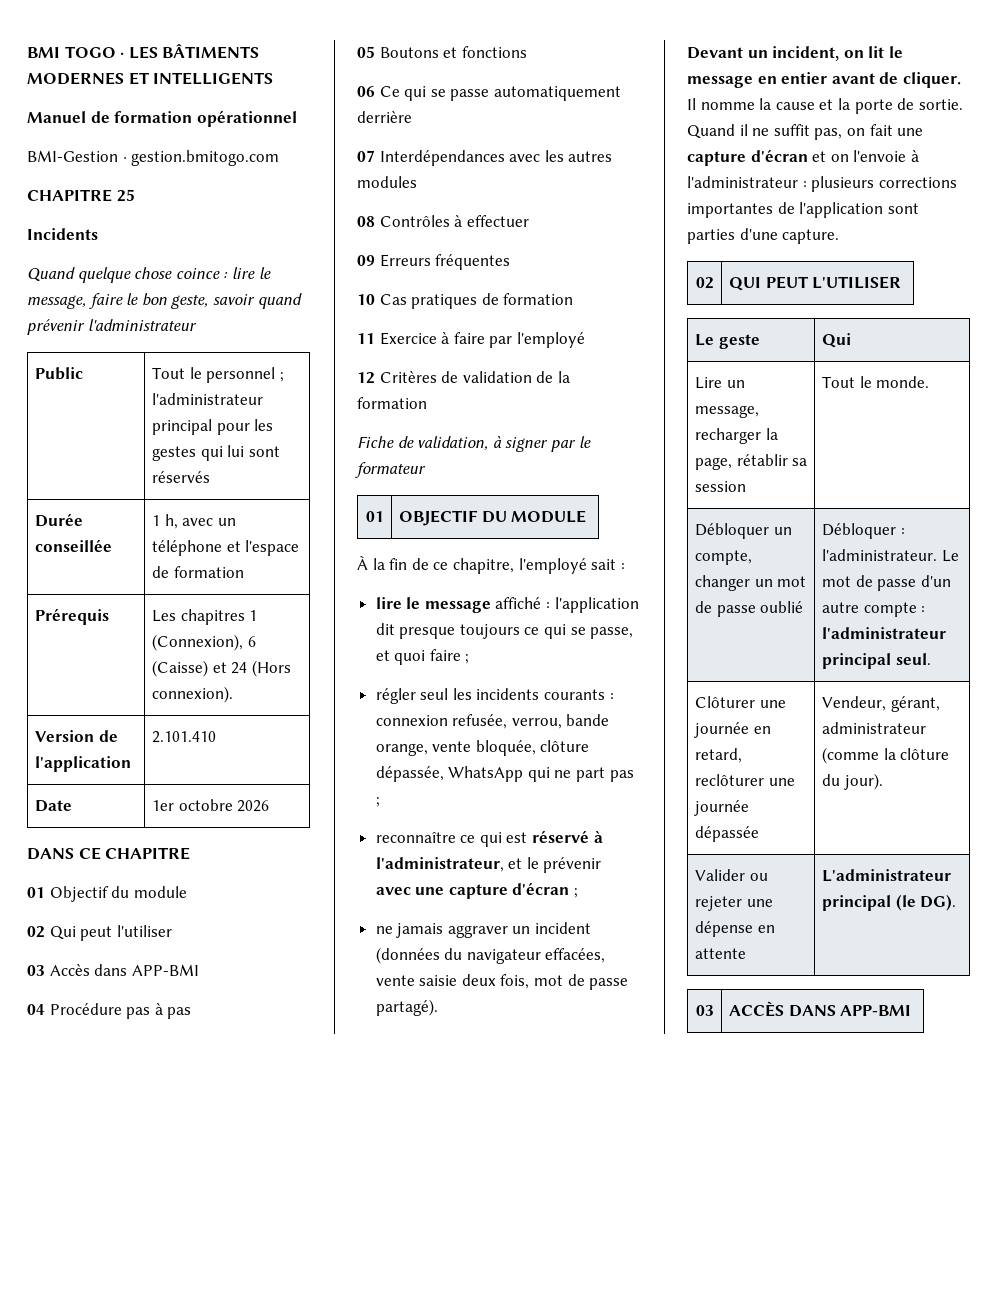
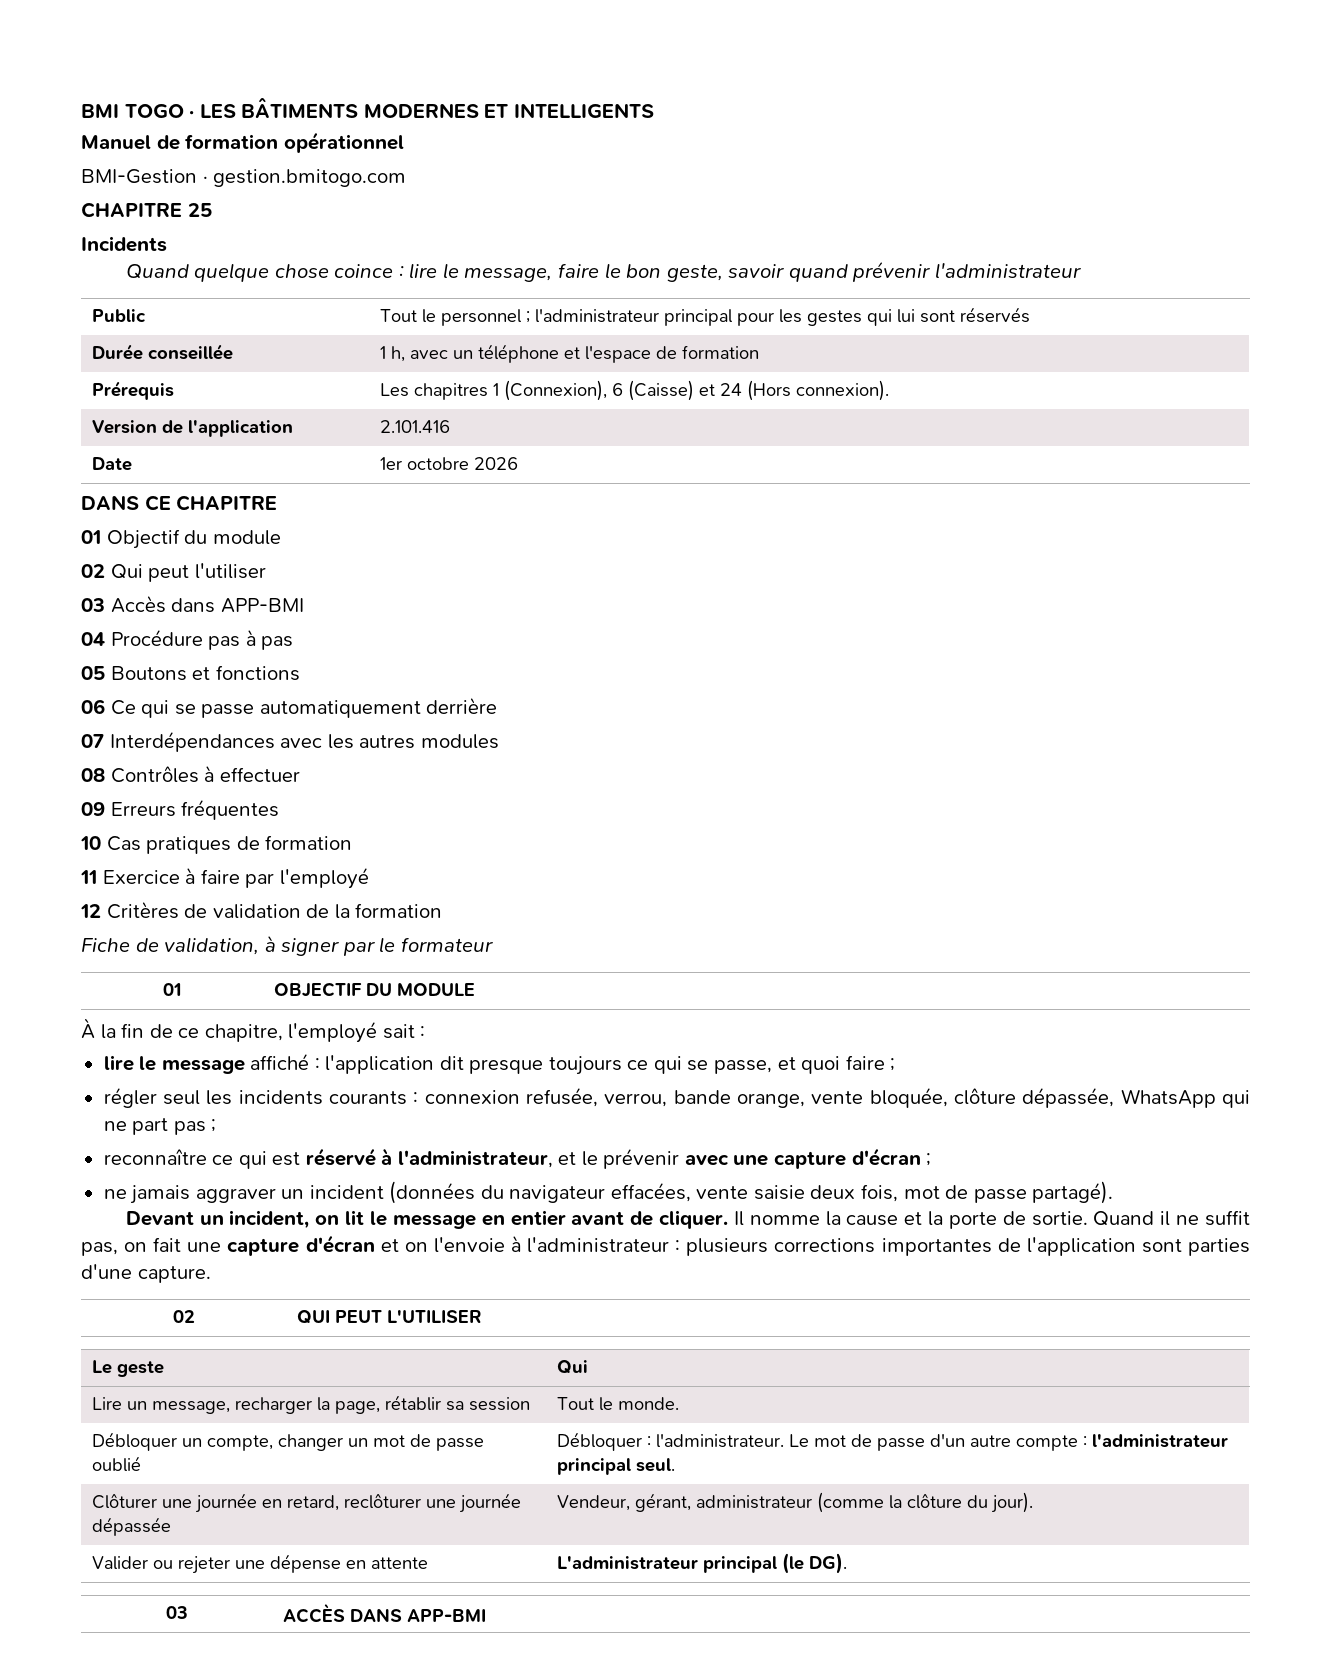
- Version de l'application | 2.101.410
+ Version de l'application | 2.101.416

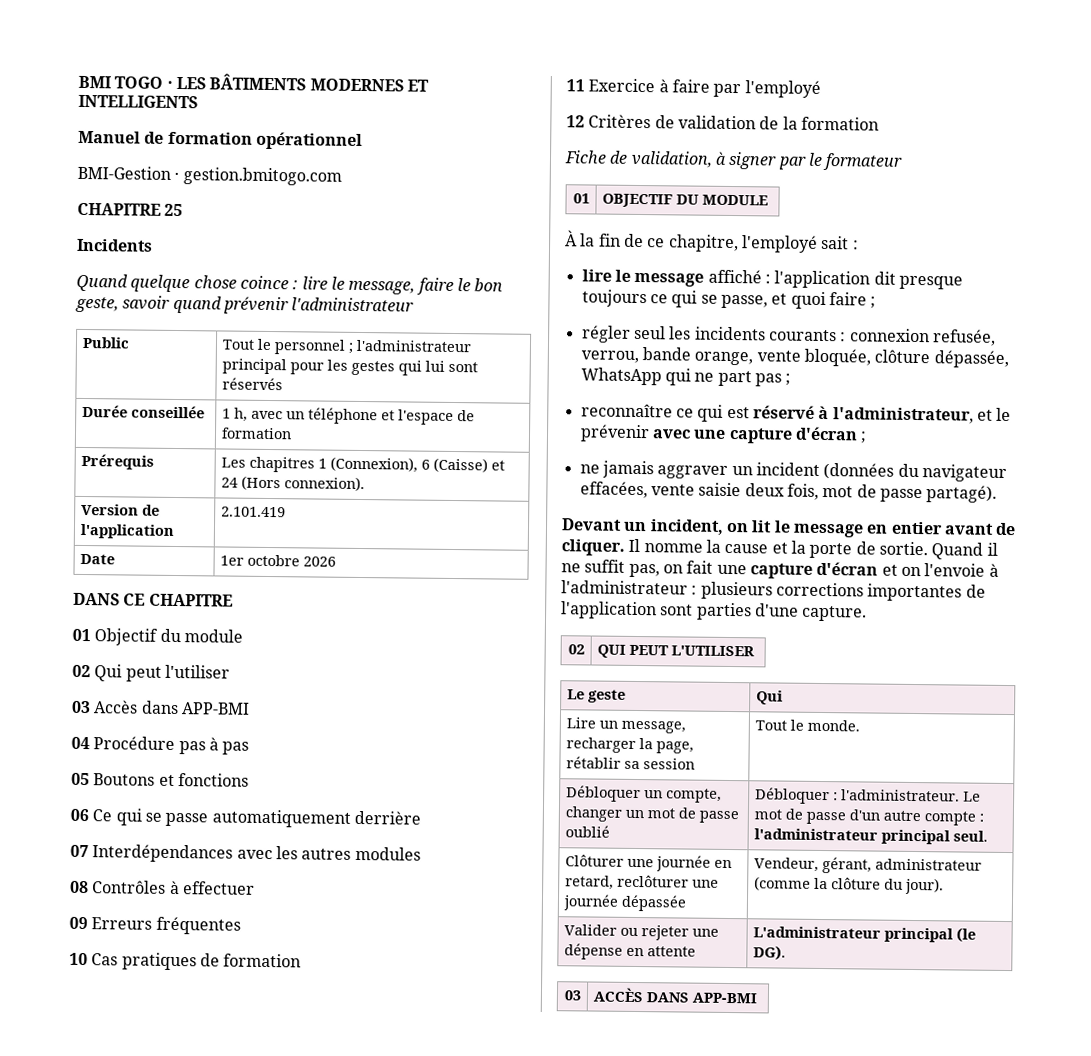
- Version de l'application | 2.101.416
+ Version de l'application | 2.101.419

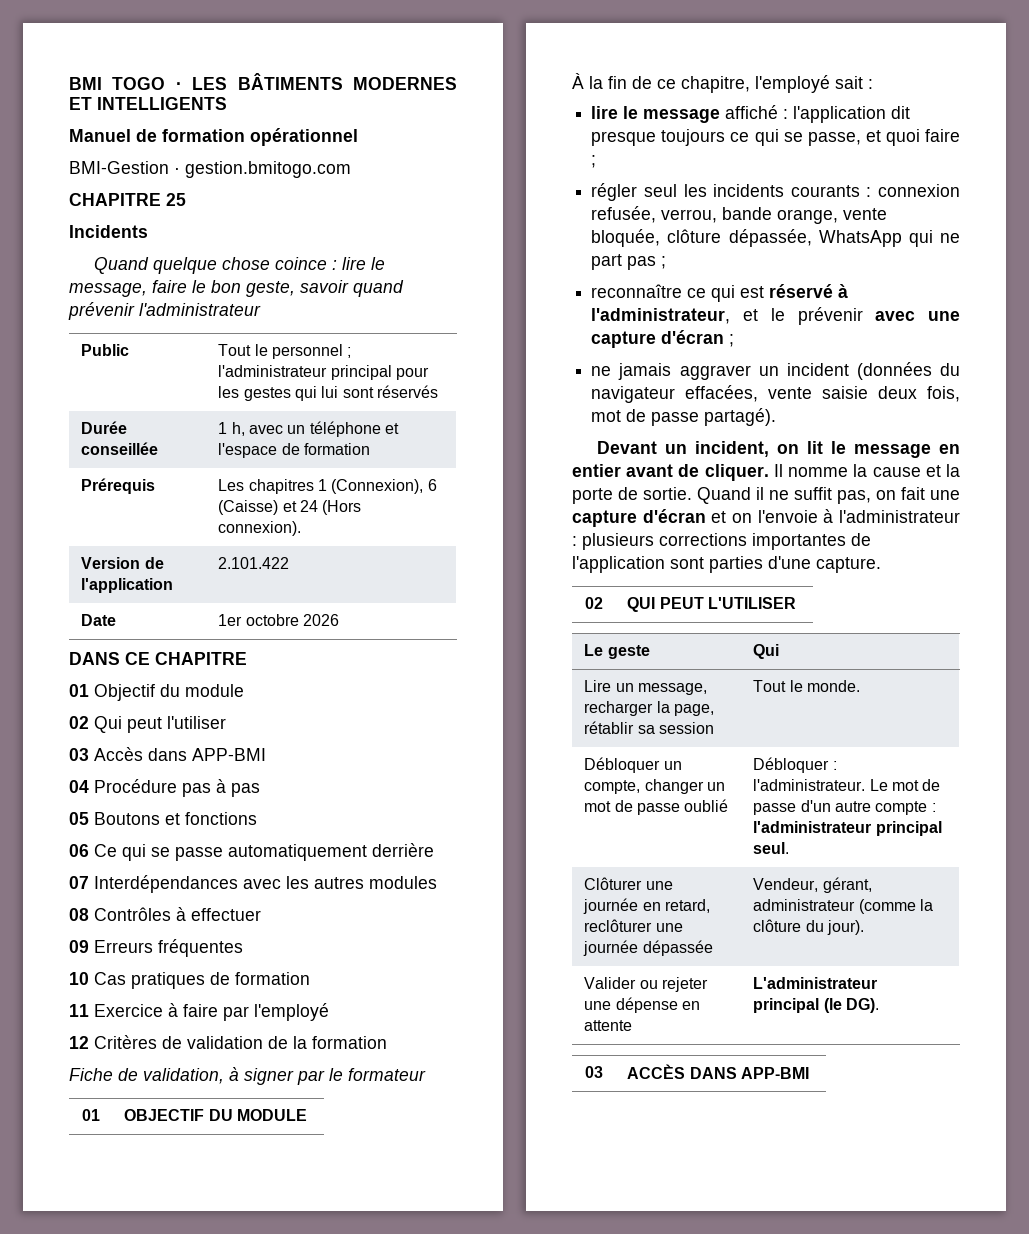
- Version de l'application | 2.101.419
+ Version de l'application | 2.101.422

